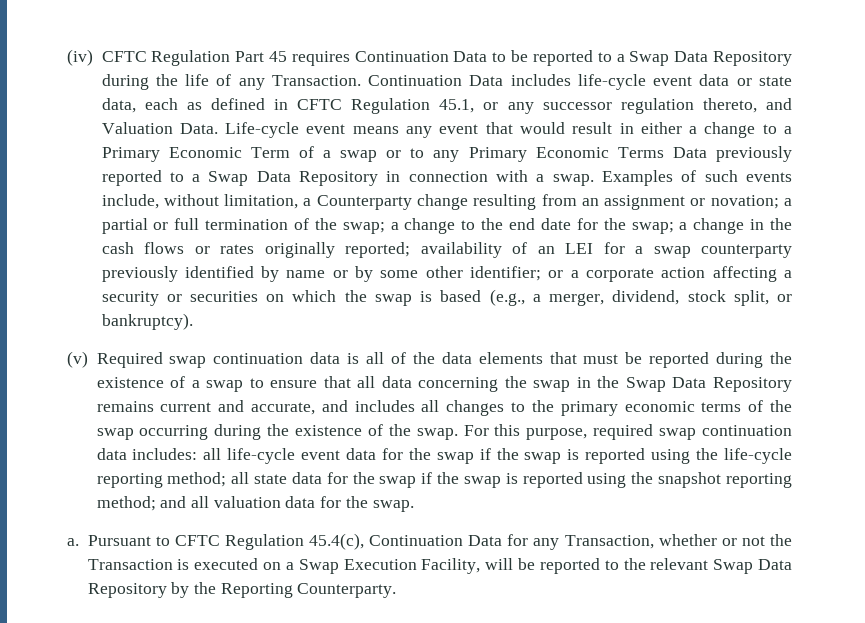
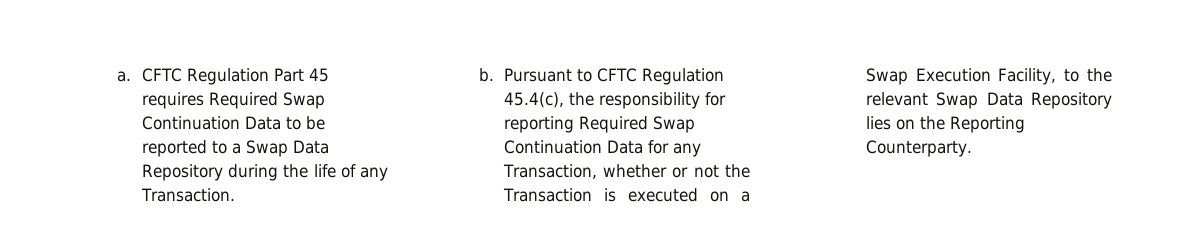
- (iv) CFTC Regulation Part 45 requires Continuation Data to be reported to a Swap Data Repository during the life of any Transaction. Continuation Data includes life-cycle event data or state data, each as defined in CFTC Regulation 45.1, or any successor regulation thereto, and Valuation Data. Life-cycle event means any event that would result in either a change to a Primary Economic Term of a swap or to any Primary Economic Terms Data previously reported to a Swap Data Repository in connection with a swap. Examples of such events include, without limitation, a Counterparty change resulting from an assignment or novation; a partial or full termination of the swap; a change to the end date for the swap; a change in the cash flows or rates originally reported; availability of an LEI for a swap counterparty previously identified by name or by some other identifier; or a corporate action affecting a security or securities on which the swap is based (e.g., a merger, dividend, stock split, or bankruptcy).
- (v) Required swap continuation data is all of the data elements that must be reported during the existence of a swap to ensure that all data concerning the swap in the Swap Data Repository remains current and accurate, and includes all changes to the primary economic terms of the swap occurring during the existence of the swap. For this purpose, required swap continuation data includes: all life-cycle event data for the swap if the swap is reported using the life-cycle reporting method; all state data for the swap if the swap is reported using the snapshot reporting method; and all valuation data for the swap.
- a.
+ a. CFTC Regulation Part 45 requires Required Swap Continuation Data to be reported to a Swap Data Repository during the life of any Transaction.
+ b.
- Pursuant to CFTC Regulation 45.4(c), Continuation Data for any Transaction, whether or not the Transaction is executed on a Swap Execution Facility, will be reported to the relevant Swap Data Repository by the Reporting Counterparty.
+ Pursuant to CFTC Regulation 45.4(c), the responsibility for reporting Required Swap Continuation Data for any Transaction, whether or not the Transaction is executed on a Swap Execution Facility, to the relevant Swap Data Repository lies on the Reporting Counterparty.

